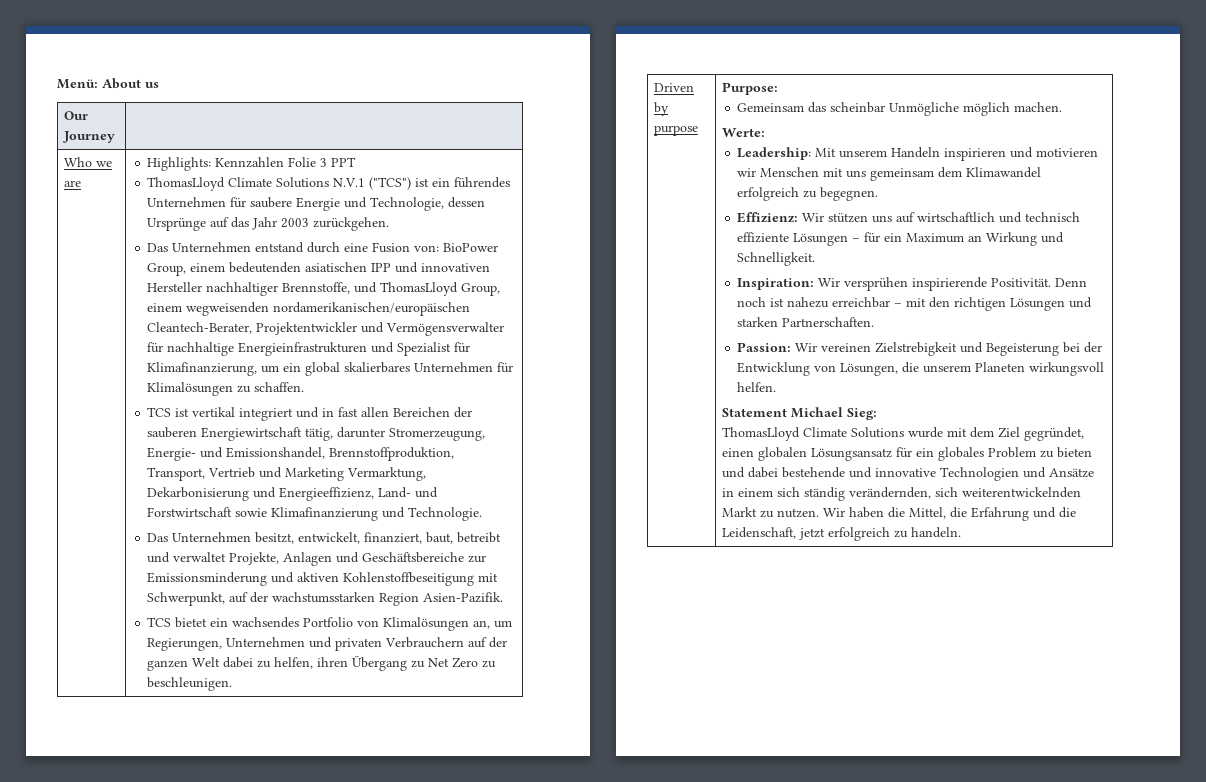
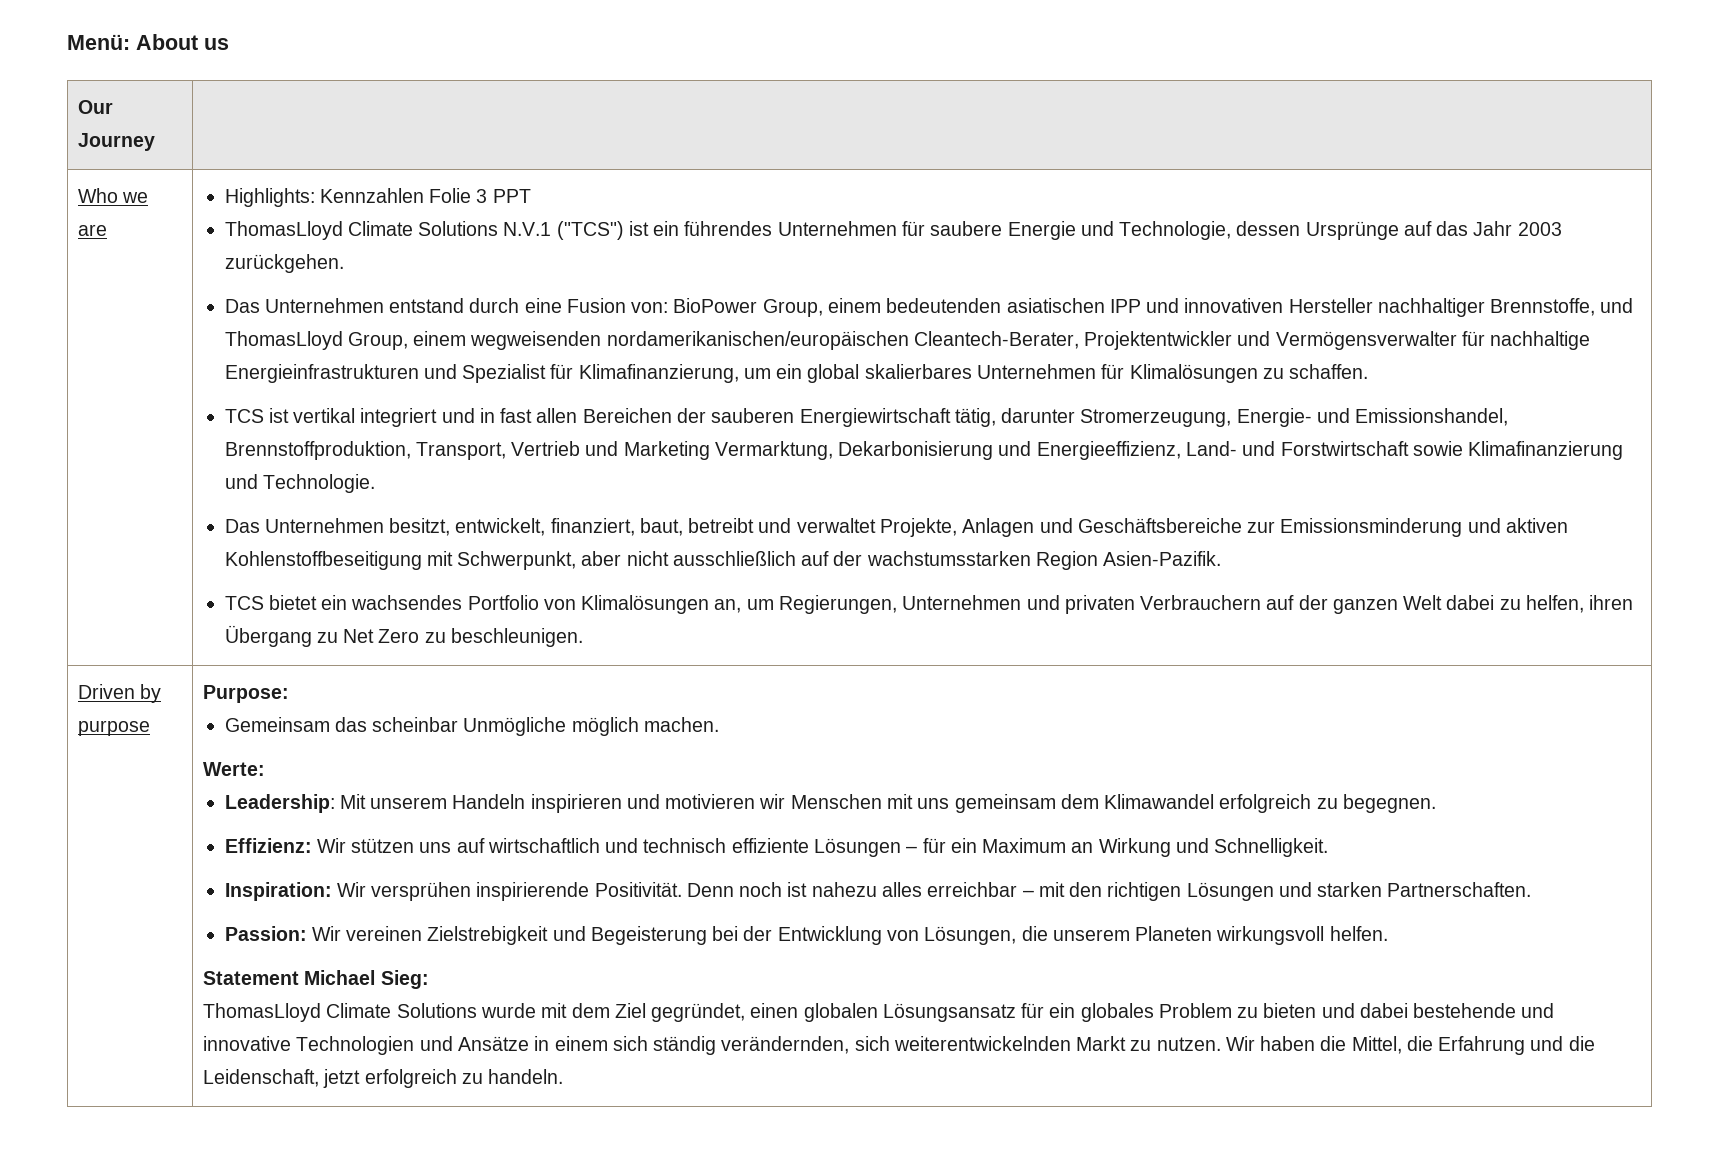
- Das Unternehmen besitzt, entwickelt, finanziert, baut, betreibt und verwaltet Projekte, Anlagen und Geschäftsbereiche zur Emissionsminderung und aktiven Kohlenstoffbeseitigung mit Schwerpunkt, auf der wachstumsstarken Region Asien-Pazifik.
+ Das Unternehmen besitzt, entwickelt, finanziert, baut, betreibt und verwaltet Projekte, Anlagen und Geschäftsbereiche zur Emissionsminderung und aktiven Kohlenstoffbeseitigung mit Schwerpunkt, aber nicht ausschließlich auf der wachstumsstarken Region Asien-Pazifik.
- Denn noch ist nahezu erreichbar – mit den richtigen Lösungen und starken Partnerschaften.
+ Denn noch ist nahezu alles erreichbar – mit den richtigen Lösungen und starken Partnerschaften.

